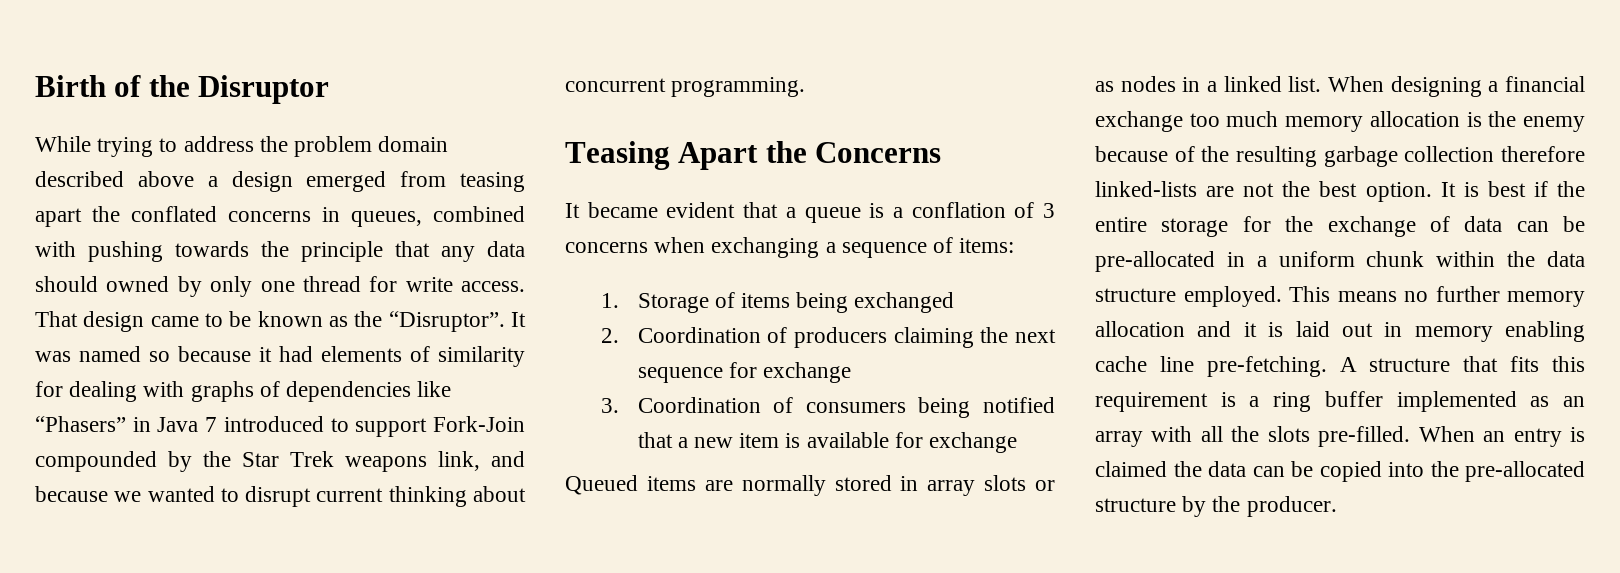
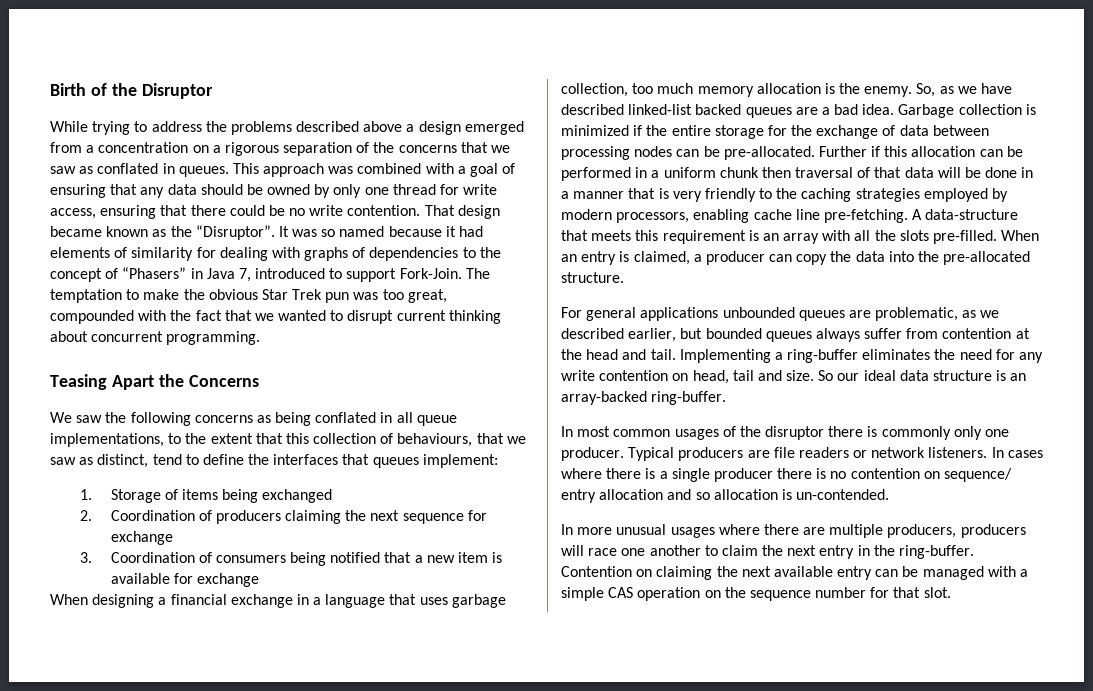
- While trying to address the problem domain described above a design emerged from teasing apart the conflated concerns in queues, combined with pushing towards the principle that any data should owned by only one thread for write access. That design came to be known as the “Disruptor”.
+ While trying to address the problems described above a design emerged from a concentration on a rigorous separation of the concerns that we saw as conflated in queues. This approach was combined with a goal of ensuring that any data should be owned by only one thread for write access, ensuring that there could be no write contention. That design became known as the “Disruptor”.
- It was named so because it had elements of similarity for dealing with graphs of dependencies like “Phasers” in Java 7 introduced to support Fork-Join compounded by the Star Trek weapons link, and because we wanted to disrupt current thinking about concurrent programming.
+ It was so named because it had elements of similarity for dealing with graphs of dependencies to the concept of “Phasers” in Java 7, introduced to support Fork-Join. The temptation to make the obvious Star Trek pun was too great, compounded with the fact that we wanted to disrupt current thinking about concurrent programming.
- It became evident that a queue is a conflation of 3 concerns when exchanging a sequence of items:
+ We saw the following concerns as being conflated in all queue implementations, to the extent that this collection of behaviours, that we saw as distinct, tend to define the interfaces that queues implement:
- Queued items are normally stored in array slots or as nodes in a linked list. When designing a financial exchange too much memory allocation is the enemy because of the resulting garbage collection therefore linked-lists are not the best option. It is best if the entire storage for the exchange of data can be pre-allocated in a uniform chunk within the data structure employed. This means no further memory allocation and it is laid out in memory enabling cache line pre-fetching.
+ When designing a financial exchange in a language that uses garbage collection, too much memory allocation is the enemy. So, as we have described linked-list backed queues are a bad idea. Garbage collection is minimized if the entire storage for the exchange of data between processing nodes can be pre-allocated. Further if this allocation can be performed in a uniform chunk then traversal of that data will be done in a manner that is very friendly to the caching strategies employed by modern processors, enabling cache line pre-fetching.
- A structure that fits this requirement is a ring buffer implemented as an array with all the slots pre-filled.
+ A data-structure that meets this requirement is an array with all the slots pre-filled.
- When an entry is claimed the data can be copied into the pre-allocated structure by the producer.
+ When an entry is claimed, a producer can copy the data into the pre-allocated structure.
+ For general applications unbounded queues are problematic, as we described earlier, but bounded queues always suffer from contention at the head and tail. Implementing a ring-buffer eliminates the need for any write contention on head, tail and size. So our ideal data structure is an array-backed ring-buffer.
+ In most common usages of the disruptor there is commonly only one producer. Typical producers are file readers or network listeners. In cases where there is a single producer there is no contention on sequence/ entry allocation and so allocation is un-contended.
+ In more unusual usages where there are multiple producers, producers will race one another to claim the next entry in the ring-buffer. Contention on claiming the next available entry can be managed with a simple CAS operation on the sequence number for that slot.

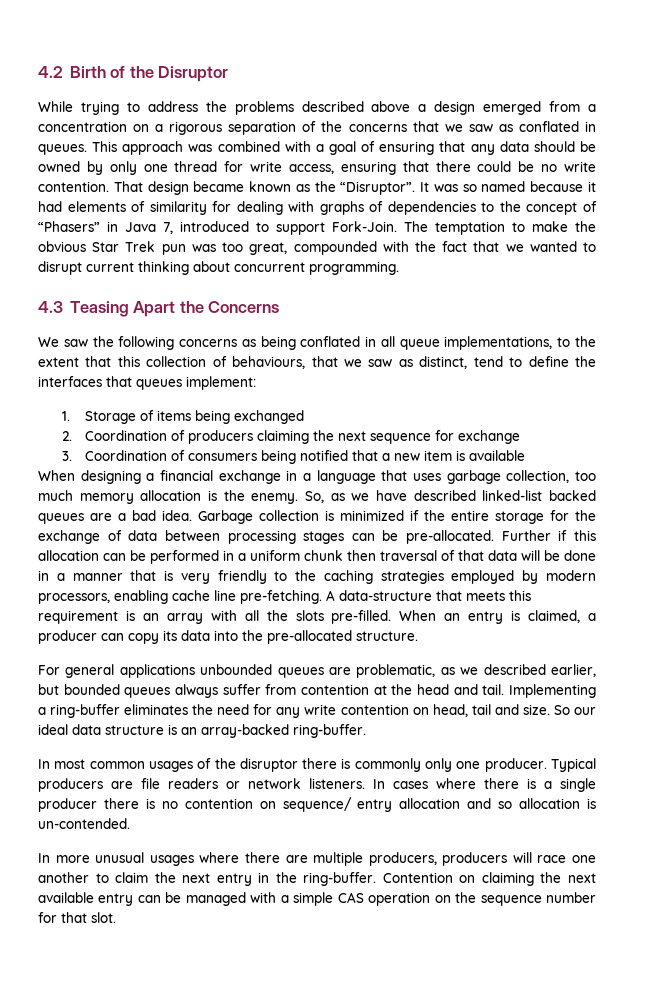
- Birth of the Disruptor
+ 4.2 Birth of the Disruptor
- Teasing Apart the Concerns
+ 4.3 Teasing Apart the Concerns
- 3. Coordination of consumers being notified that a new item is available for exchange
+ 3. Coordination of consumers being notified that a new item is available
- Garbage collection is minimized if the entire storage for the exchange of data between processing nodes can be pre-allocated.
+ Garbage collection is minimized if the entire storage for the exchange of data between processing stages can be pre-allocated.
- When an entry is claimed, a producer can copy the data into the pre-allocated structure.
+ When an entry is claimed, a producer can copy its data into the pre-allocated structure.

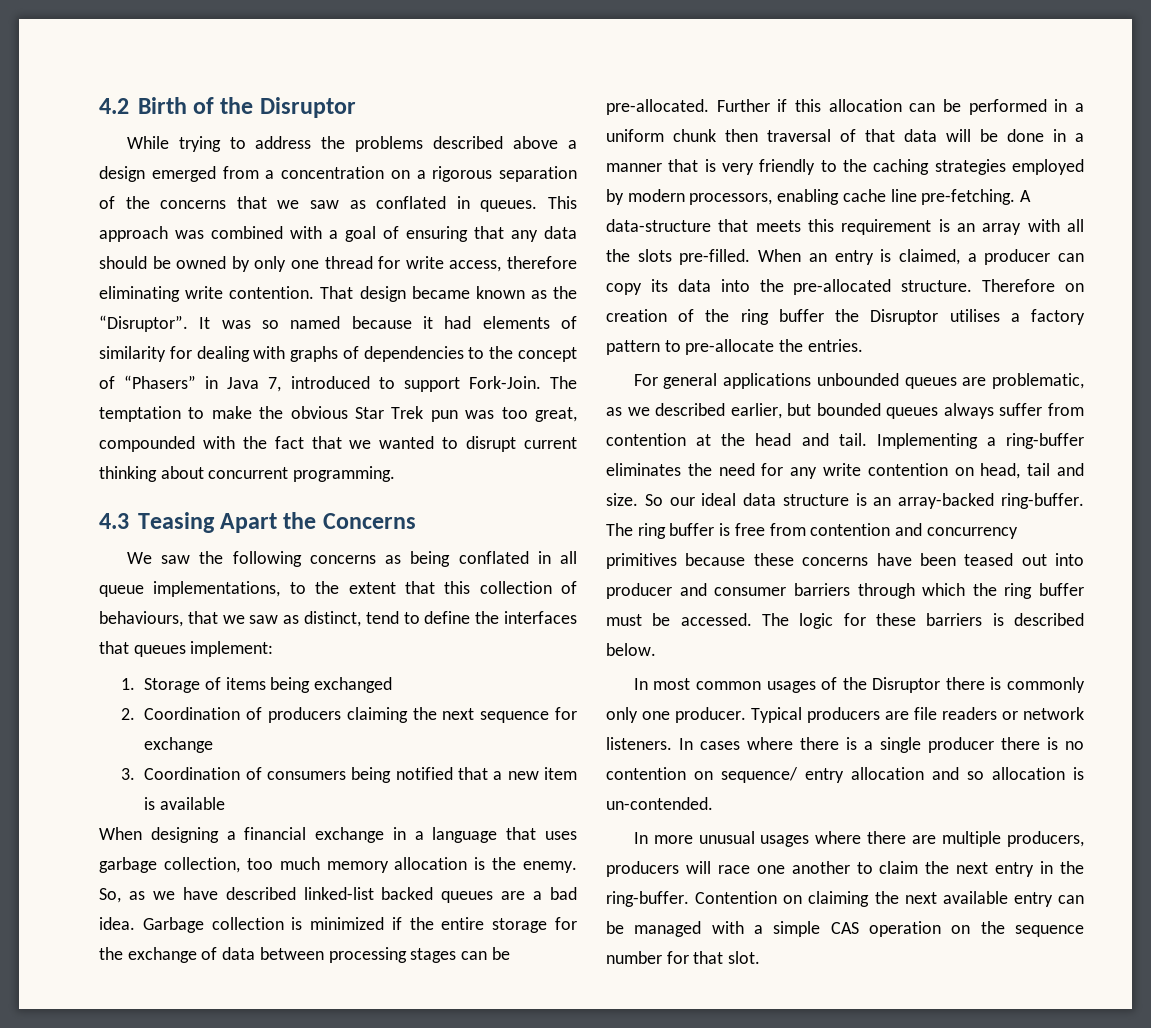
- This approach was combined with a goal of ensuring that any data should be owned by only one thread for write access, ensuring that there could be no write contention.
+ This approach was combined with a goal of ensuring that any data should be owned by only one thread for write access, therefore eliminating write contention.
+ Therefore on creation of the ring buffer the Disruptor utilises a factory pattern to pre-allocate the entries.
+ The ring buffer is free from contention and concurrency primitives because these concerns have been teased out into producer and consumer barriers through which the ring buffer must be accessed. The logic for these barriers is described below.
- In most common usages of the disruptor there is commonly only one producer.
+ In most common usages of the Disruptor there is commonly only one producer.

